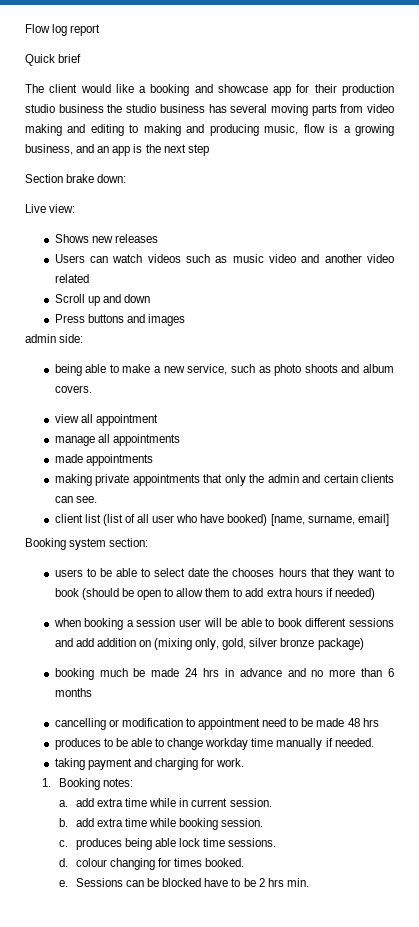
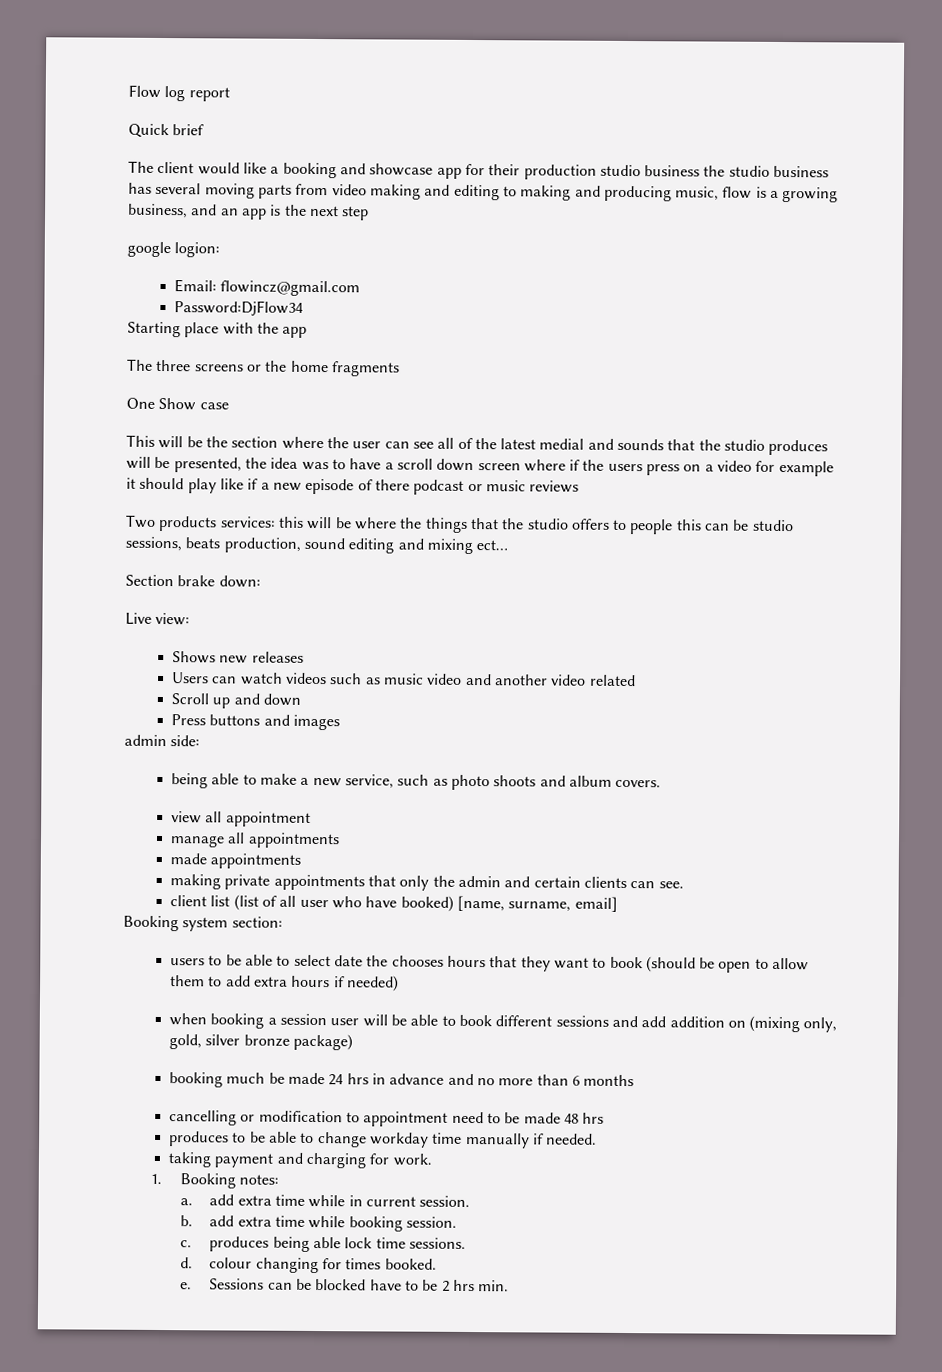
+ google logion:
+ Email: flowincz@gmail.com
+ Password:DjFlow34
+ Starting place with the app
+ The three screens or the home fragments
+ One Show case
+ This will be the section where the user can see all of the latest medial and sounds that the studio produces will be presented, the idea was to have a scroll down screen where if the users press on a video for example it should play like if a new episode of there podcast or music reviews
+ Two products services: this will be where the things that the studio offers to people this can be studio sessions, beats production, sound editing and mixing ect…

